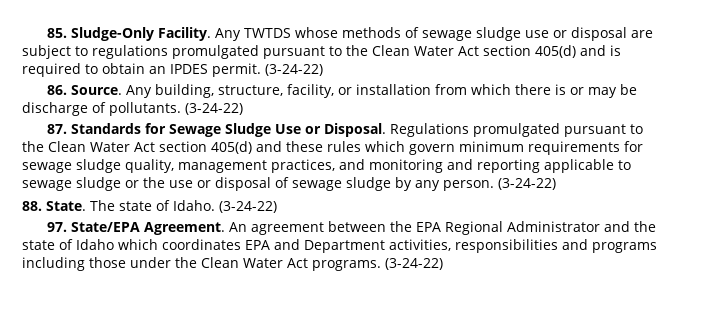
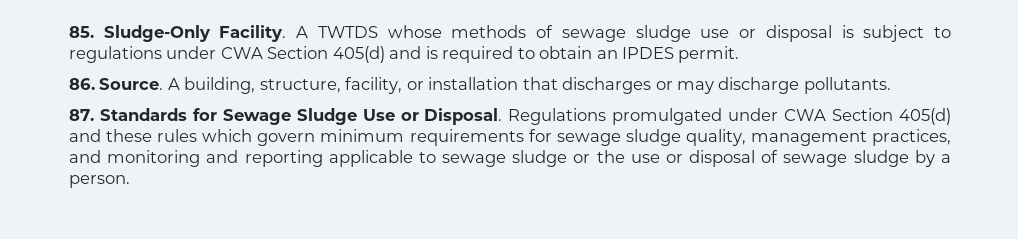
- Any TWTDS whose methods of sewage sludge use or disposal are subject to regulations promulgated pursuant to the Clean Water Act section 405(d) and is required to obtain an IPDES permit. (3-24-22)
+ A TWTDS whose methods of sewage sludge use or disposal is subject to regulations under CWA Section 405(d) and is required to obtain an IPDES permit.
- Any building, structure, facility, or installation from which there is or may be discharge of pollutants. (3-24-22)
+ A building, structure, facility, or installation that discharges or may discharge pollutants.
- Regulations promulgated pursuant to the Clean Water Act section 405(d) and these rules which govern minimum requirements for sewage sludge quality, management practices, and monitoring and reporting applicable to sewage sludge or the use or disposal of sewage sludge by any person. (3-24-22)
- 88. State. The state of Idaho. (3-24-22)
- 97. State/EPA Agreement. An agreement between the EPA Regional Administrator and the state of Idaho which coordinates EPA and Department activities, responsibilities and programs including those under the Clean Water Act programs. (3-24-22)
+ Regulations promulgated under CWA Section 405(d) and these rules which govern minimum requirements for sewage sludge quality, management practices, and monitoring and reporting applicable to sewage sludge or the use or disposal of sewage sludge by a person.

